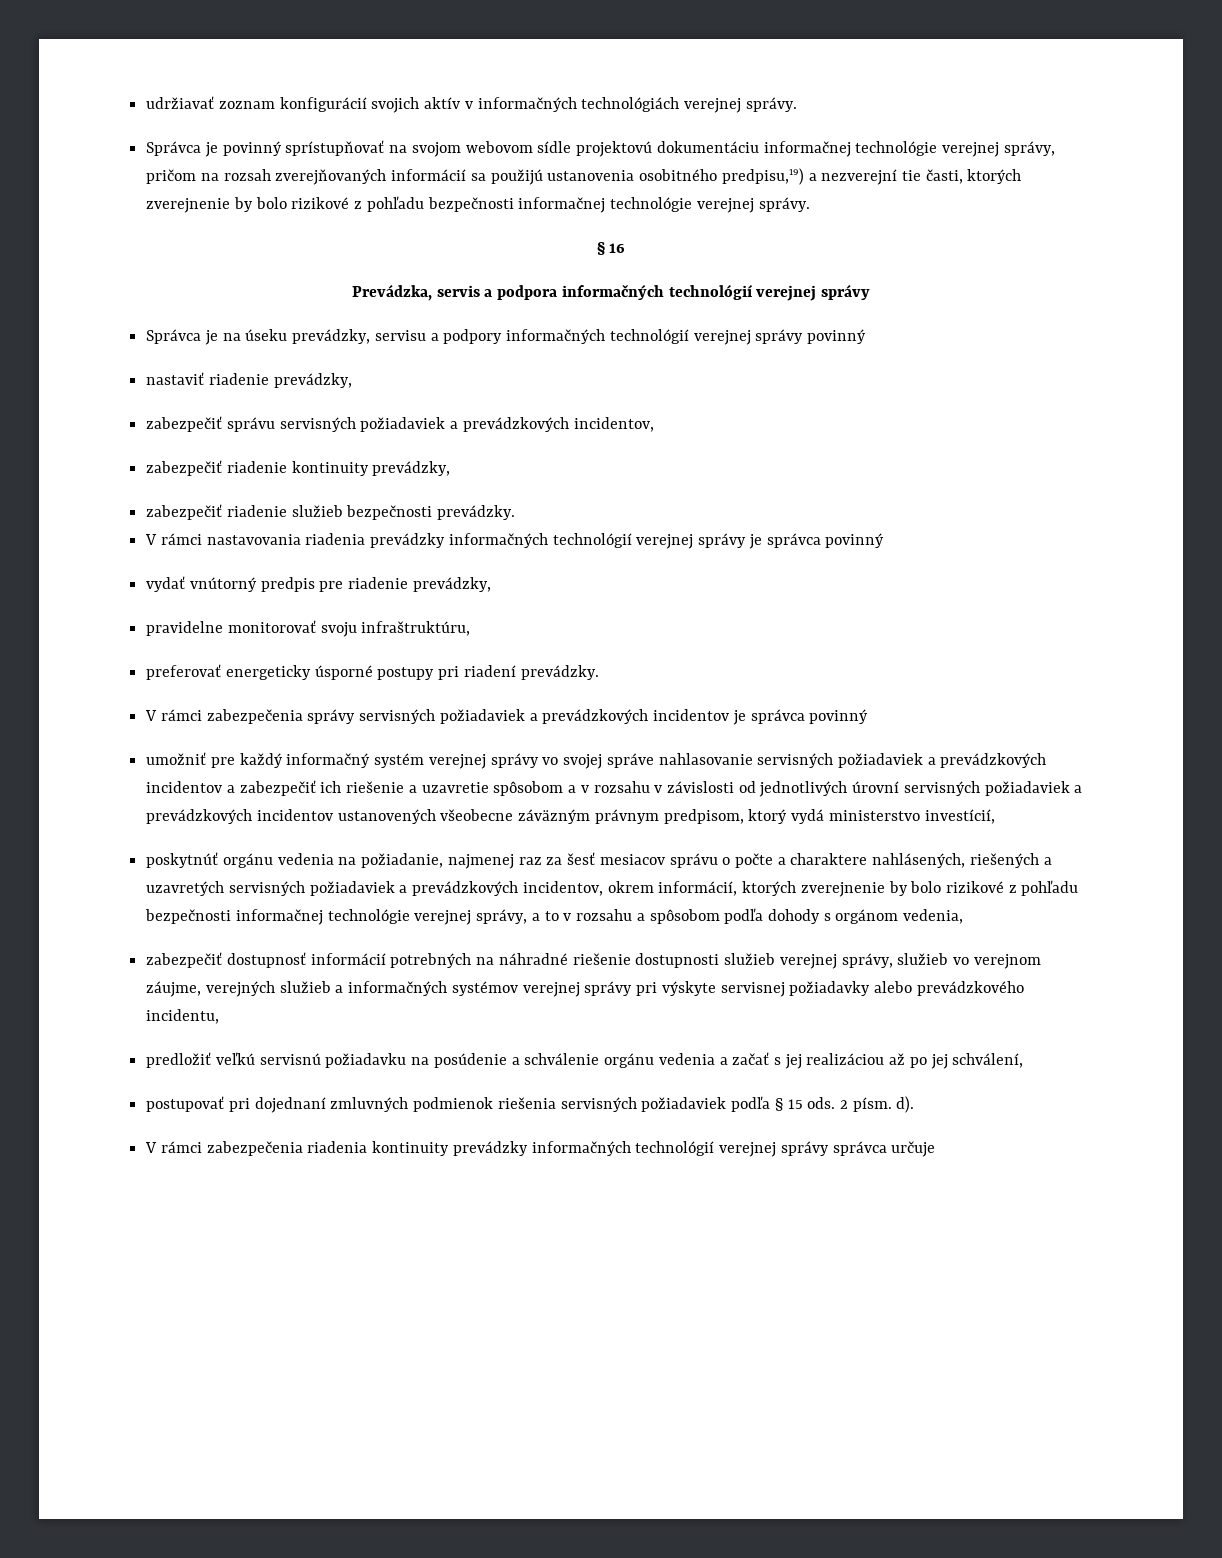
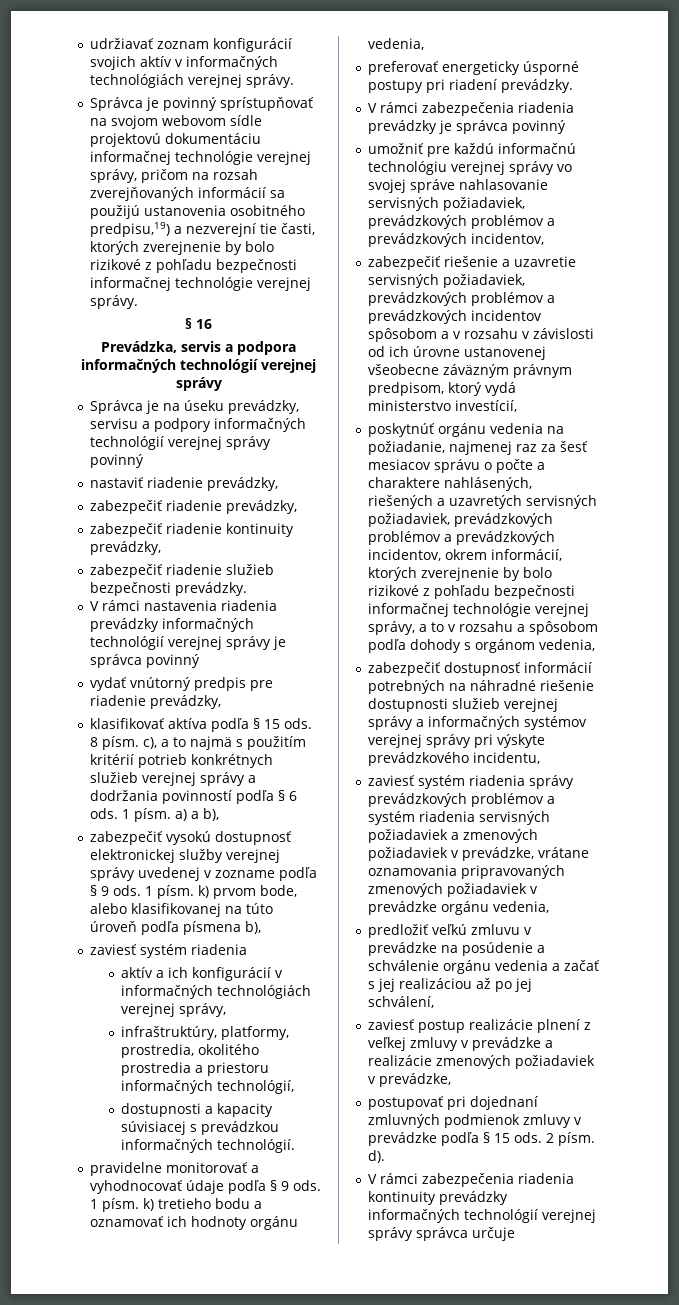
- zabezpečiť správu servisných požiadaviek a prevádzkových incidentov,
+ zabezpečiť riadenie prevádzky,
- V rámci nastavovania riadenia prevádzky informačných technológií verejnej správy je správca povinný
+ V rámci nastavenia riadenia prevádzky informačných technológií verejnej správy je správca povinný
- pravidelne monitorovať svoju infraštruktúru,
+ klasifikovať aktíva podľa § 15 ods. 8 písm. c), a to najmä s použitím kritérií potrieb konkrétnych služieb verejnej správy a dodržania povinností podľa § 6 ods. 1 písm. a) a b),
+ zabezpečiť vysokú dostupnosť elektronickej služby verejnej správy uvedenej v zozname podľa § 9 ods. 1 písm. k) prvom bode, alebo klasifikovanej na túto úroveň podľa písmena b),
+ zaviesť systém riadenia
+ aktív a ich konfigurácií v informačných technológiách verejnej správy,
+ infraštruktúry, platformy, prostredia, okolitého prostredia a priestoru informačných technológií,
+ dostupnosti a kapacity súvisiacej s prevádzkou informačných technológií.
+ pravidelne monitorovať a vyhodnocovať údaje podľa § 9 ods. 1 písm. k) tretieho bodu a oznamovať ich hodnoty orgánu vedenia,
- V rámci zabezpečenia správy servisných požiadaviek a prevádzkových incidentov je správca povinný
+ V rámci zabezpečenia riadenia prevádzky je správca povinný
- umožniť pre každý informačný systém verejnej správy vo svojej správe nahlasovanie servisných požiadaviek a prevádzkových incidentov a zabezpečiť ich riešenie a uzavretie spôsobom a v rozsahu v závislosti od jednotlivých úrovní servisných požiadaviek a prevádzkových incidentov ustanovených všeobecne záväzným právnym predpisom, ktorý vydá ministerstvo investícií,
+ umožniť pre každú informačnú technológiu verejnej správy vo svojej správe nahlasovanie servisných požiadaviek, prevádzkových problémov a prevádzkových incidentov,
+ zabezpečiť riešenie a uzavretie servisných požiadaviek, prevádzkových problémov a prevádzkových incidentov spôsobom a v rozsahu v závislosti od ich úrovne ustanovenej všeobecne záväzným právnym predpisom, ktorý vydá ministerstvo investícií,
- poskytnúť orgánu vedenia na požiadanie, najmenej raz za šesť mesiacov správu o počte a charaktere nahlásených, riešených a uzavretých servisných požiadaviek a prevádzkových incidentov, okrem informácií, ktorých zverejnenie by bolo rizikové z pohľadu bezpečnosti informačnej technológie verejnej správy, a to v rozsahu a spôsobom podľa dohody s orgánom vedenia,
+ poskytnúť orgánu vedenia na požiadanie, najmenej raz za šesť mesiacov správu o počte a charaktere nahlásených, riešených a uzavretých servisných požiadaviek, prevádzkových problémov a prevádzkových incidentov, okrem informácií, ktorých zverejnenie by bolo rizikové z pohľadu bezpečnosti informačnej technológie verejnej správy, a to v rozsahu a spôsobom podľa dohody s orgánom vedenia,
- zabezpečiť dostupnosť informácií potrebných na náhradné riešenie dostupnosti služieb verejnej správy, služieb vo verejnom záujme, verejných služieb a informačných systémov verejnej správy pri výskyte servisnej požiadavky alebo prevádzkového incidentu,
+ zabezpečiť dostupnosť informácií potrebných na náhradné riešenie dostupnosti služieb verejnej správy a informačných systémov verejnej správy pri výskyte prevádzkového incidentu,
+ zaviesť systém riadenia správy prevádzkových problémov a systém riadenia servisných požiadaviek a zmenových požiadaviek v prevádzke, vrátane oznamovania pripravovaných zmenových požiadaviek v prevádzke orgánu vedenia,
- predložiť veľkú servisnú požiadavku na posúdenie a schválenie orgánu vedenia a začať s jej realizáciou až po jej schválení,
+ predložiť veľkú zmluvu v prevádzke na posúdenie a schválenie orgánu vedenia a začať s jej realizáciou až po jej schválení,
+ zaviesť postup realizácie plnení z veľkej zmluvy v prevádzke a realizácie zmenových požiadaviek v prevádzke,
- postupovať pri dojednaní zmluvných podmienok riešenia servisných požiadaviek podľa § 15 ods.
+ postupovať pri dojednaní zmluvných podmienok zmluvy v prevádzke podľa § 15 ods.

